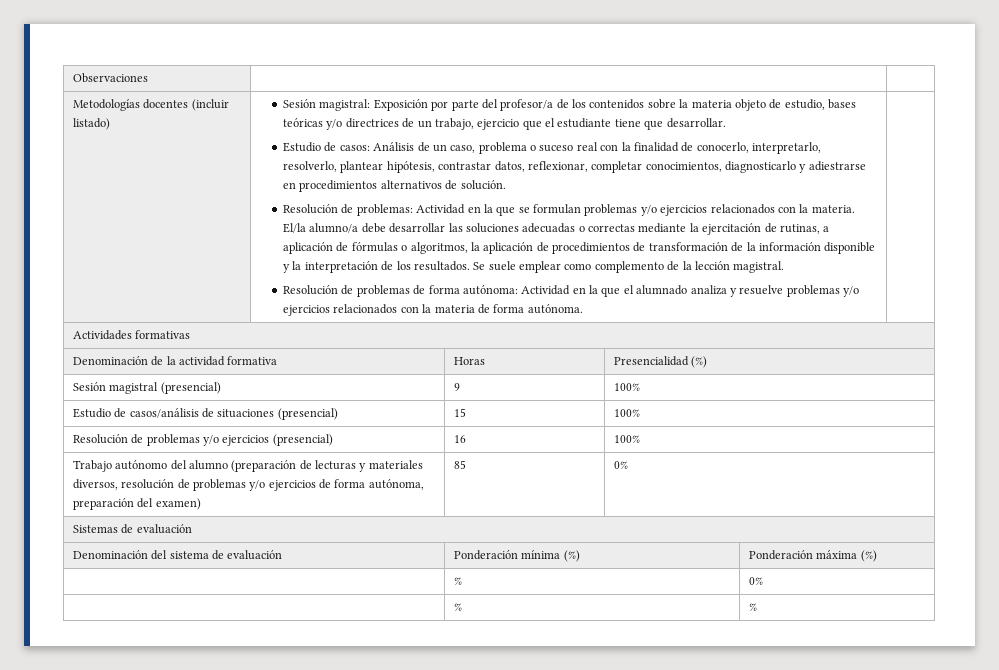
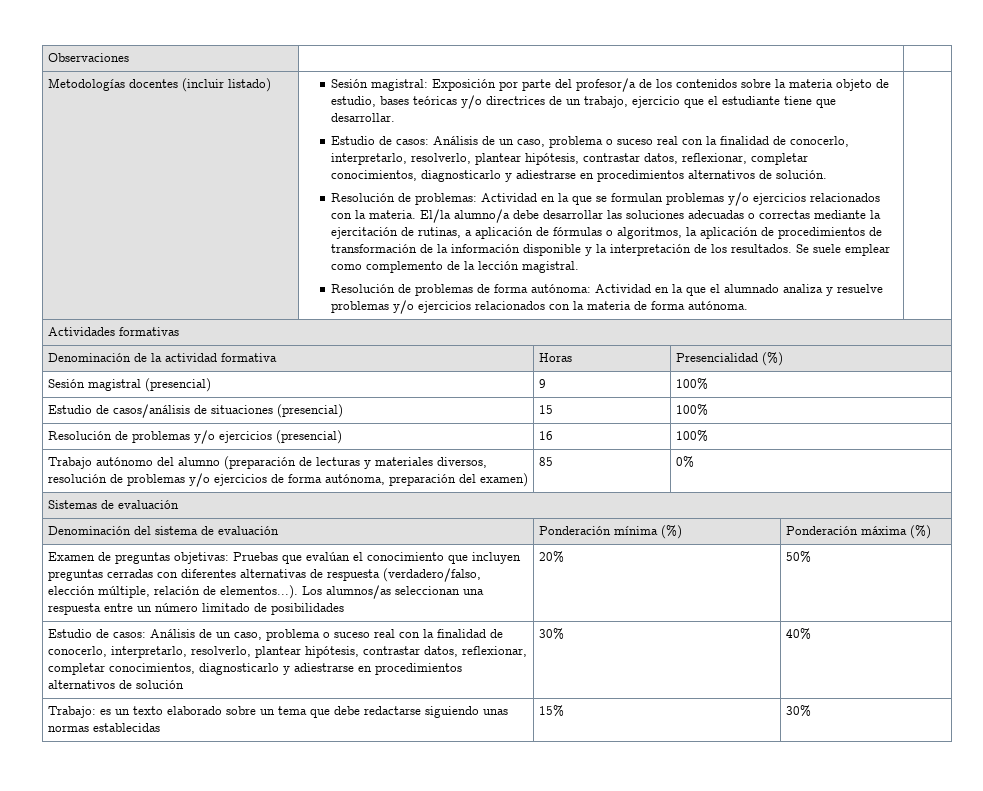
- | % | 0%
- | % | %
+ Examen de preguntas objetivas: Pruebas que evalúan el conocimiento que incluyen preguntas cerradas con diferentes alternativas de respuesta (verdadero/falso, elección múltiple, relación de elementos...). Los alumnos/as seleccionan una respuesta entre un número limitado de posibilidades | 20% | 50%
+ Estudio de casos: Análisis de un caso, problema o suceso real con la finalidad de conocerlo, interpretarlo, resolverlo, plantear hipótesis, contrastar datos, reflexionar, completar conocimientos, diagnosticarlo y adiestrarse en procedimientos alternativos de solución | 30% | 40%
+ Trabajo: es un texto elaborado sobre un tema que debe redactarse siguiendo unas normas establecidas | 15% | 30%

